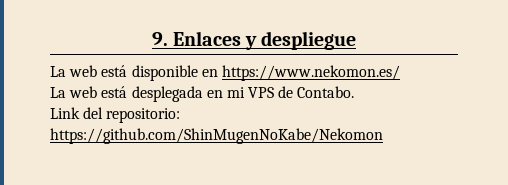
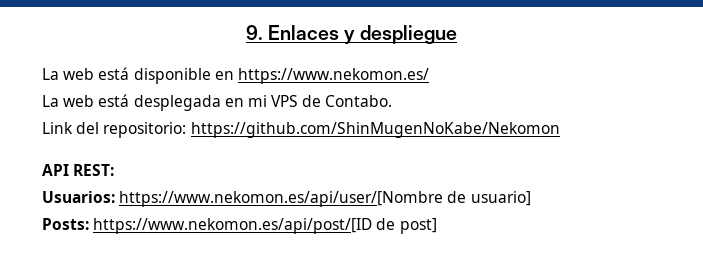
+ API REST:
+ Usuarios: https://www.nekomon.es/api/user/[Nombre de usuario]
+ Posts: https://www.nekomon.es/api/post/[ID de post]

